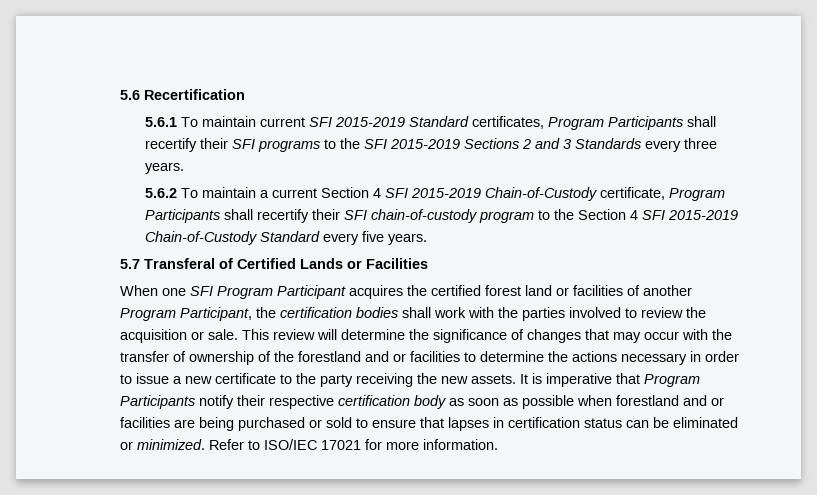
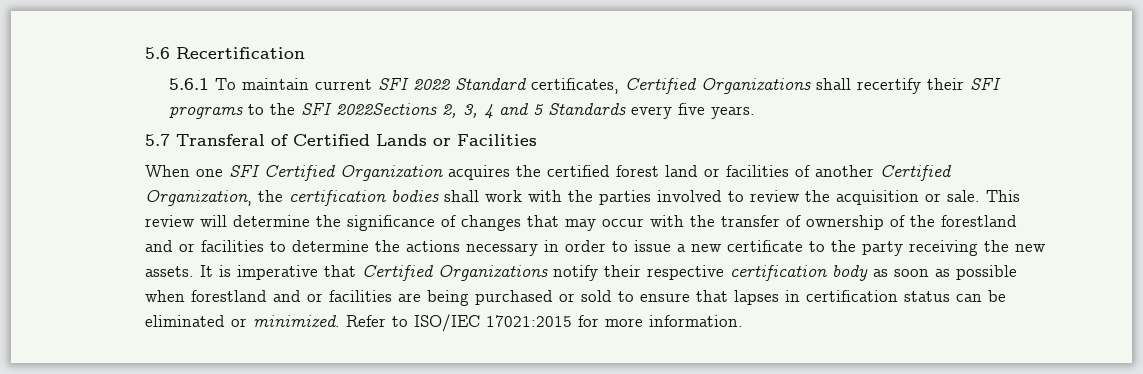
- 5.6.1 To maintain current SFI 2015-2019 Standard certificates, Program Participants shall recertify their SFI programs to the SFI 2015-2019 Sections 2 and 3 Standards every three years.
- 5.6.2 To maintain a current Section 4 SFI 2015-2019 Chain-of-Custody certificate, Program Participants shall recertify their SFI chain-of-custody program to the Section 4 SFI 2015-2019 Chain-of-Custody Standard every five years.
+ 5.6.1 To maintain current SFI 2022 Standard certificates, Certified Organizations shall recertify their SFI programs to the SFI 2022Sections 2, 3, 4 and 5 Standards every five years.
- When one SFI Program Participant acquires the certified forest land or facilities of another Program Participant, the certification bodies shall work with the parties involved to review the acquisition or sale.
+ When one SFI Certified Organization acquires the certified forest land or facilities of another Certified Organization, the certification bodies shall work with the parties involved to review the acquisition or sale.
- It is imperative that Program Participants notify their respective certification body as soon as possible when forestland and or facilities are being purchased or sold to ensure that lapses in certification status can be eliminated or minimized.
+ It is imperative that Certified Organizations notify their respective certification body as soon as possible when forestland and or facilities are being purchased or sold to ensure that lapses in certification status can be eliminated or minimized.
- Refer to ISO/IEC 17021 for more information.
+ Refer to ISO/IEC 17021:2015 for more information.

